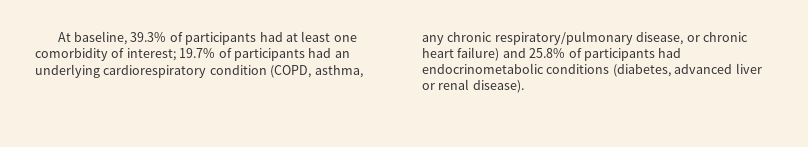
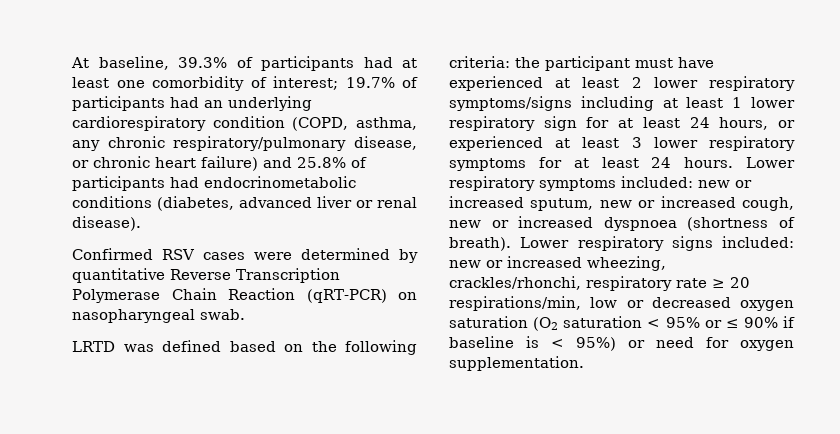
+ Confirmed RSV cases were determined by quantitative Reverse Transcription Polymerase Chain Reaction (qRT-PCR) on nasopharyngeal swab.
+ LRTD was defined based on the following criteria: the participant must have experienced at least 2 lower respiratory symptoms/signs including at least 1 lower respiratory sign for at least 24 hours, or experienced at least 3 lower respiratory symptoms for at least 24 hours. Lower respiratory symptoms included: new or increased sputum, new or increased cough, new or increased dyspnoea (shortness of breath). Lower respiratory signs included: new or increased wheezing, crackles/rhonchi, respiratory rate ≥ 20 respirations/min, low or decreased oxygen saturation (O2 saturation < 95% or ≤ 90% if baseline is < 95%) or need for oxygen supplementation.

